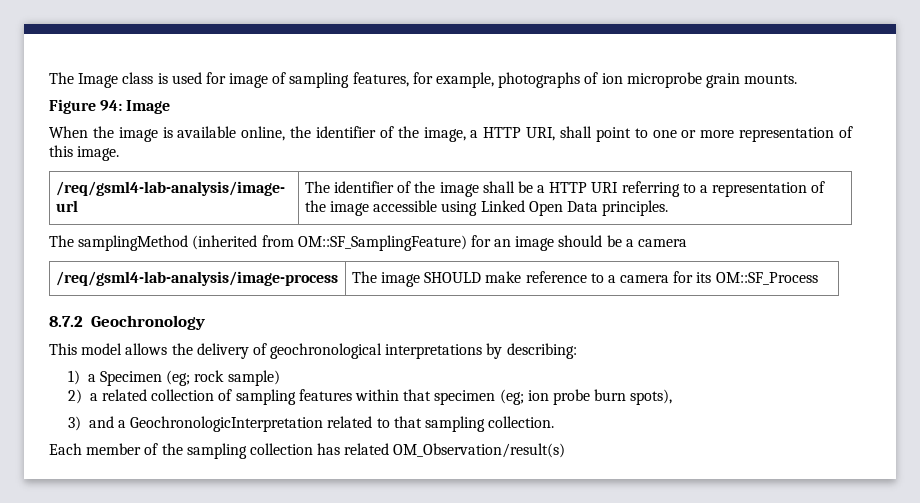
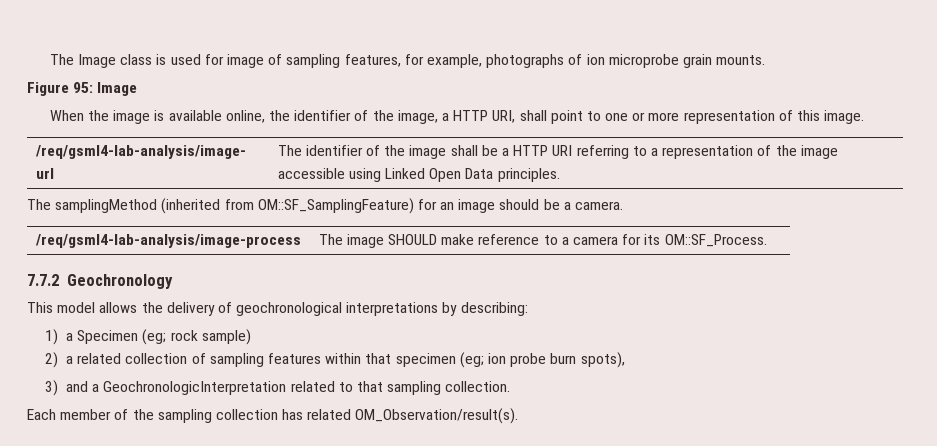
- Figure 94: Image
+ Figure 95: Image
- The samplingMethod (inherited from OM::SF_SamplingFeature) for an image should be a camera
+ The samplingMethod (inherited from OM::SF_SamplingFeature) for an image should be a camera.
- /req/gsml4-lab-analysis/image-process | The image SHOULD make reference to a camera for its OM::SF_Process
- 8.7.2 Geochronology
+ /req/gsml4-lab-analysis/image-process | The image SHOULD make reference to a camera for its OM::SF_Process.
+ 7.7.2 Geochronology
- Each member of the sampling collection has related OM_Observation/result(s)
+ Each member of the sampling collection has related OM_Observation/result(s).

